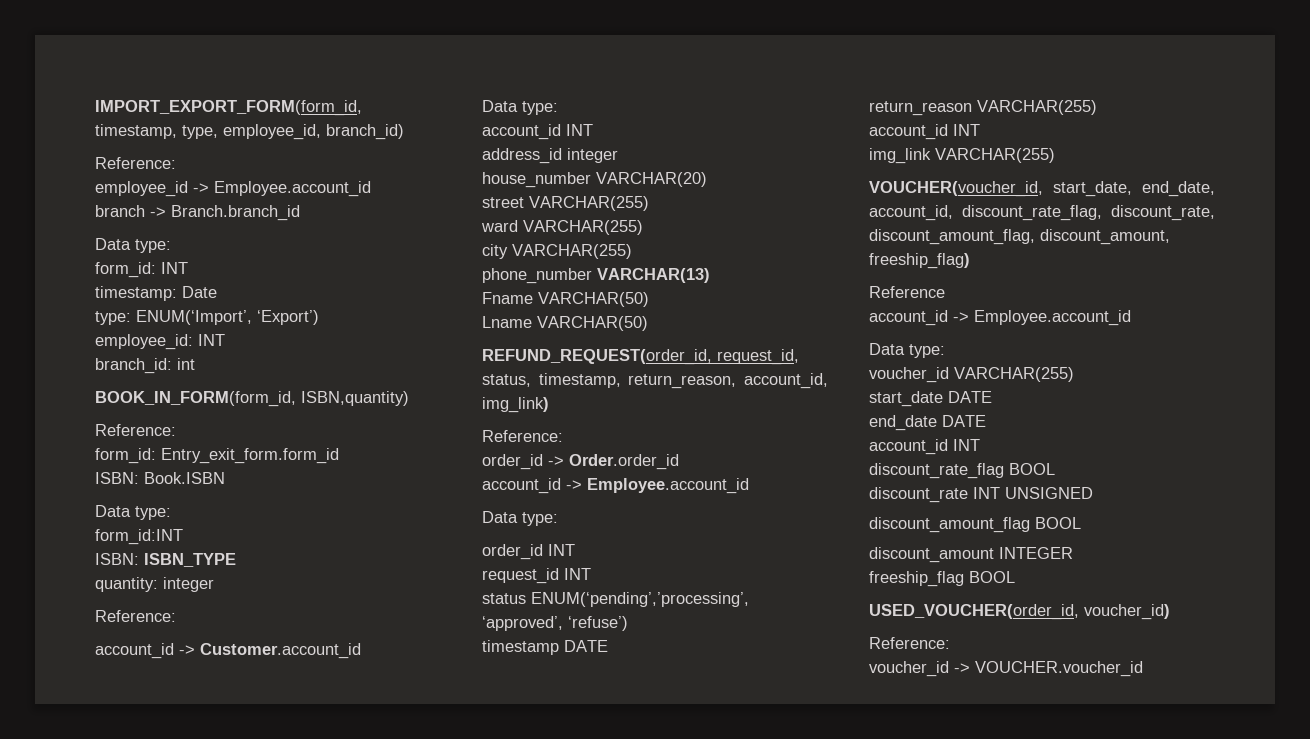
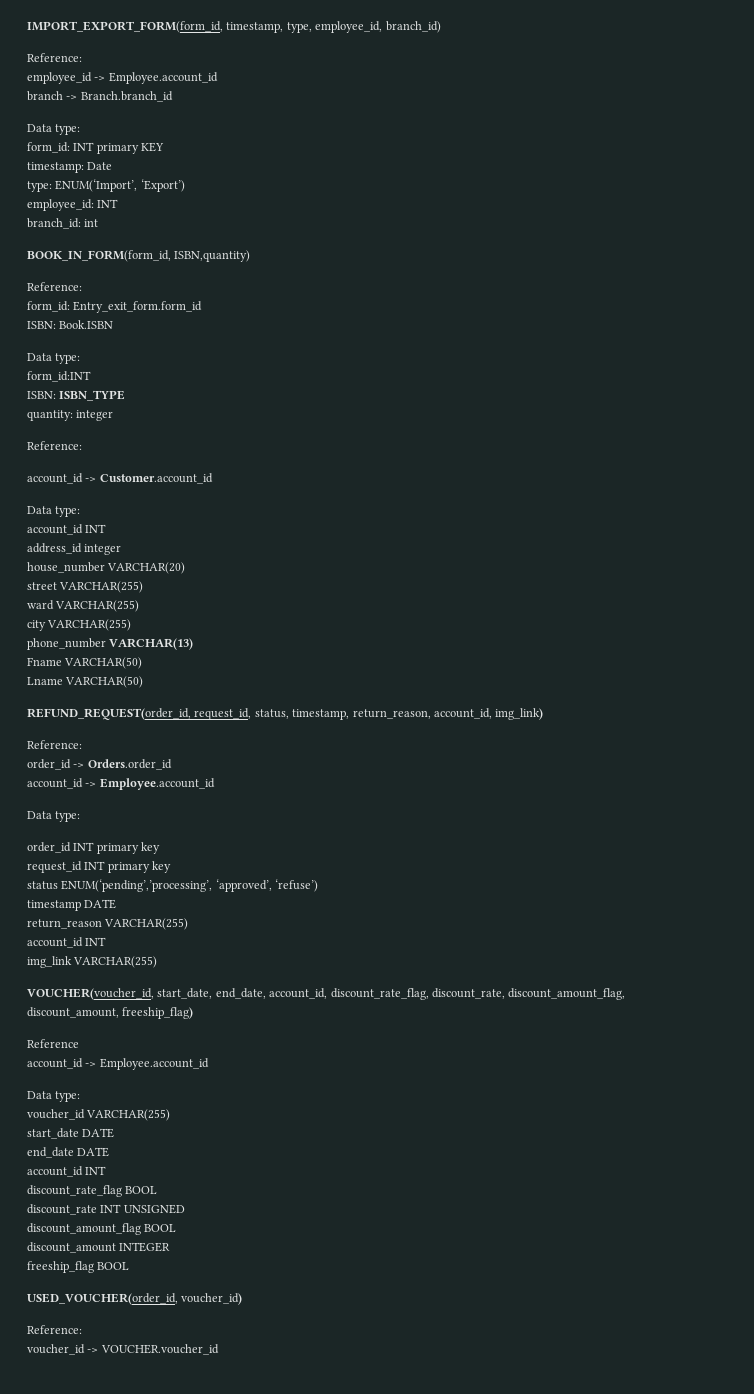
- form_id: INT
+ form_id: INT primary KEY
- order_id -> Order.order_id
+ order_id -> Orders.order_id
- order_id INT
+ order_id INT primary key
- request_id INT
+ request_id INT primary key

